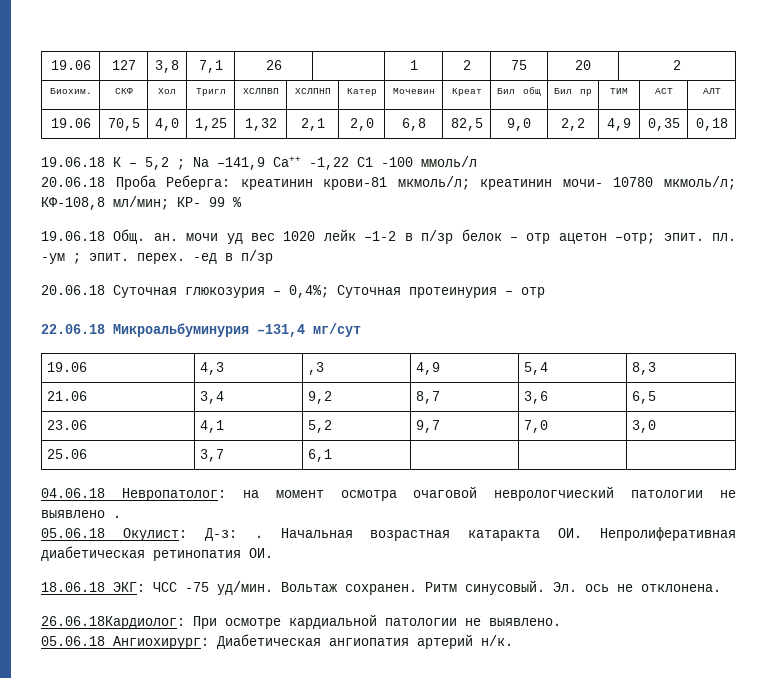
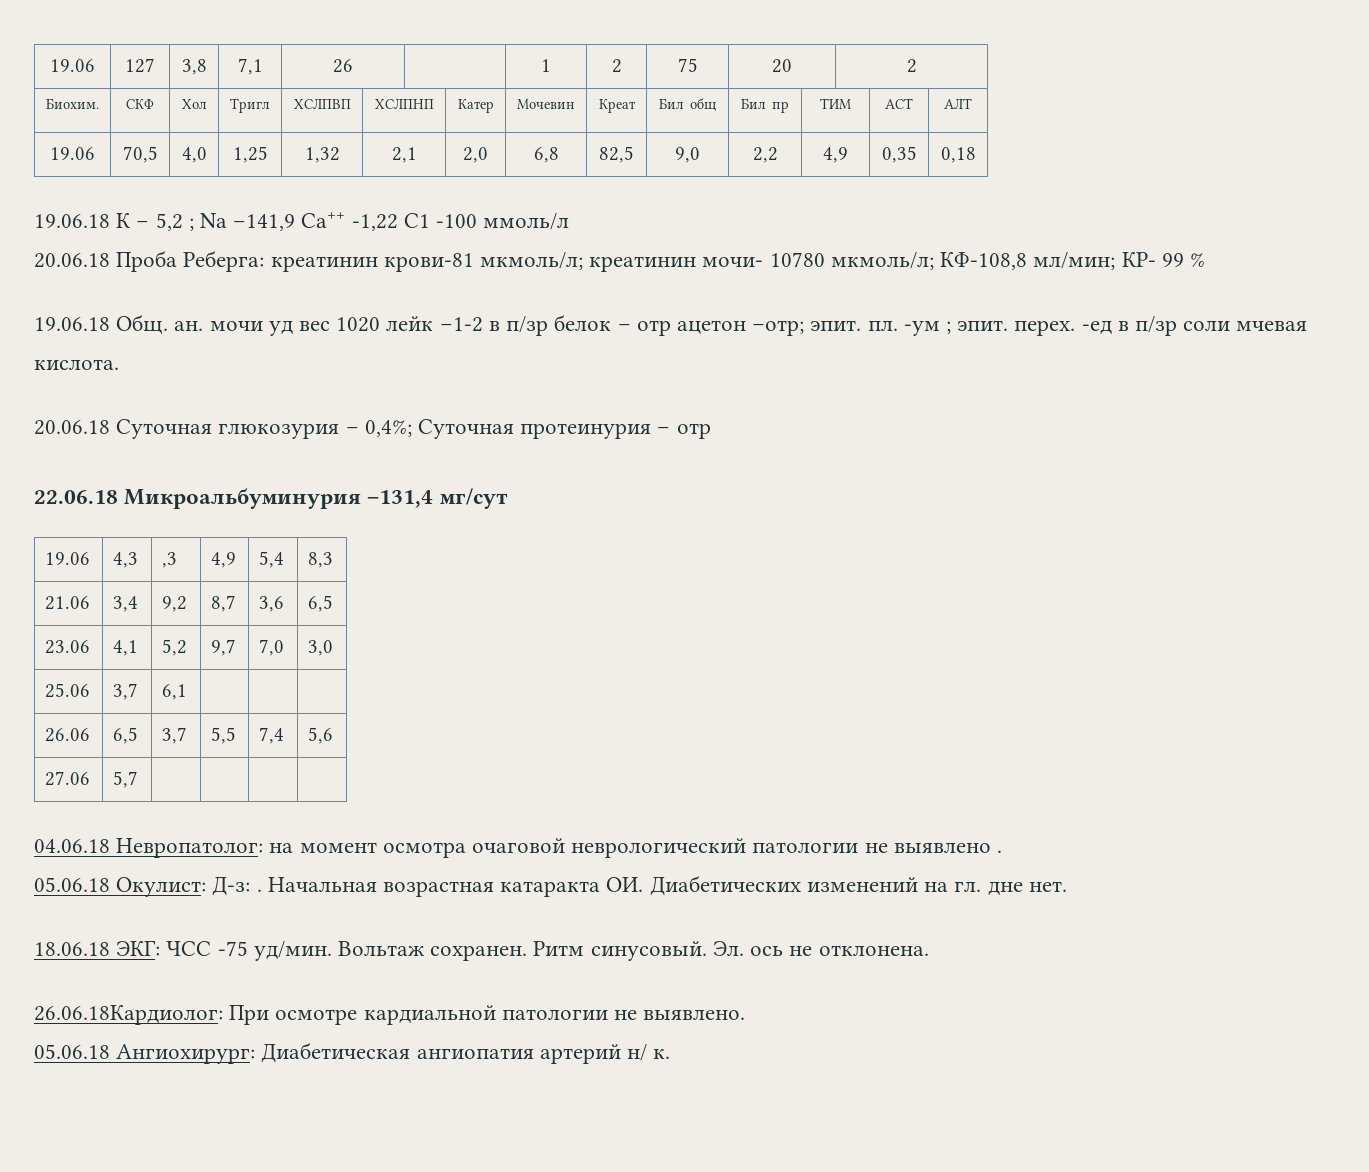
- -ед в п/зр
+ -ед в п/зр соли мчевая кислота.
+ 26.06 | 6,5 | 3,7 | 5,5 | 7,4 | 5,6
+ 27.06 | 5,7 | | | |
- 04.06.18 Невропатолог: на момент осмотра очаговой неврологчиеский патологии не выявлено .
+ 04.06.18 Невропатолог: на момент осмотра очаговой неврологический патологии не выявлено .
- Начальная возрастная катаракта ОИ. Непролиферативная диабетическая ретинопатия ОИ.
+ Начальная возрастная катаракта ОИ. Диабетических изменений на гл. дне нет.
- 05.06.18 Ангиохирург: Диабетическая ангиопатия артерий н/к.
+ 05.06.18 Ангиохирург: Диабетическая ангиопатия артерий н/ к.

